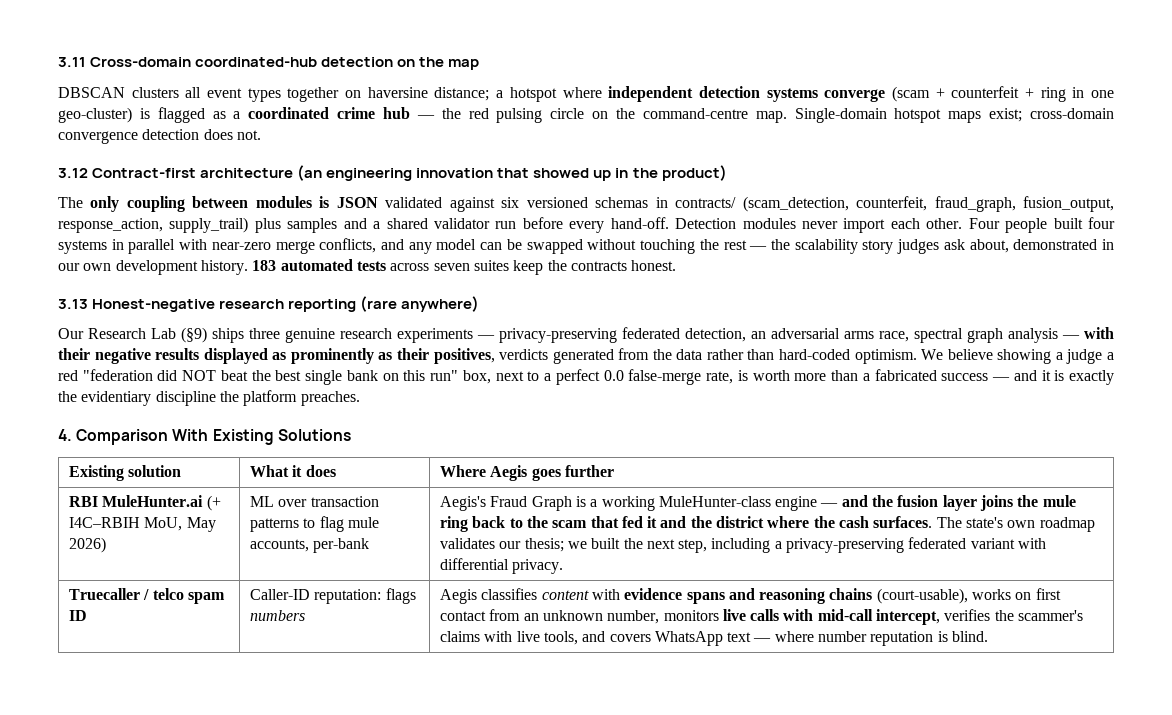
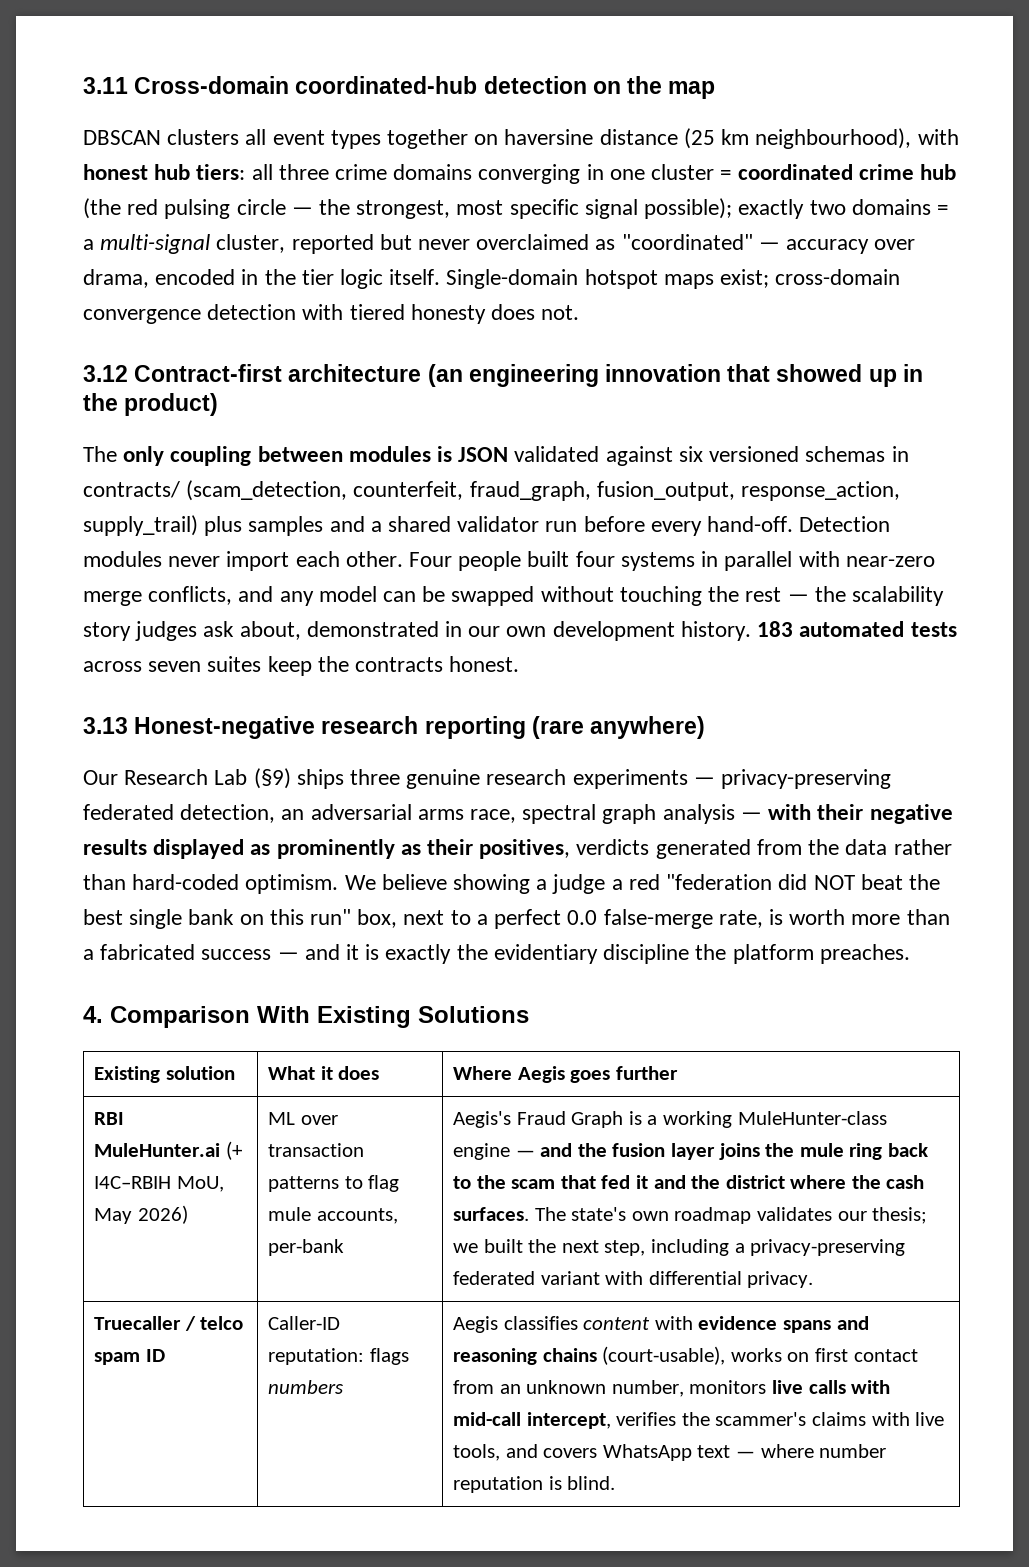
- DBSCAN clusters all event types together on haversine distance; a hotspot where independent detection systems converge (scam + counterfeit + ring in one geo-cluster) is flagged as a coordinated crime hub — the red pulsing circle on the command-centre map.
+ DBSCAN clusters all event types together on haversine distance (25 km neighbourhood), with honest hub tiers: all three crime domains converging in one cluster = coordinated crime hub (the red pulsing circle — the strongest, most specific signal possible); exactly two domains = a multi-signal cluster, reported but never overclaimed as "coordinated" — accuracy over drama, encoded in the tier logic itself.
- Single-domain hotspot maps exist; cross-domain convergence detection does not.
+ Single-domain hotspot maps exist; cross-domain convergence detection with tiered honesty does not.

